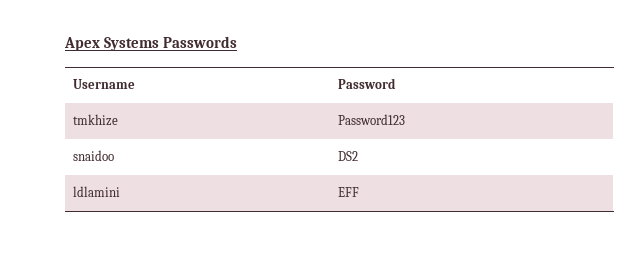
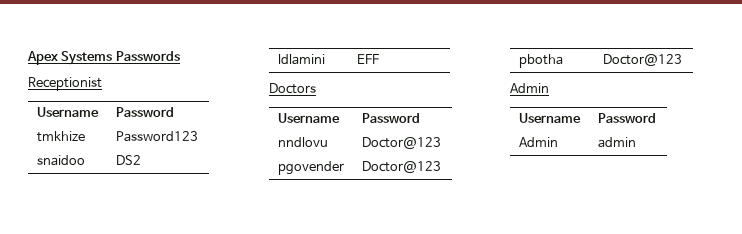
+ Receptionist
+ Doctors
+ Username | Password
+ nndlovu | Doctor@123
+ pgovender | Doctor@123
+ pbotha | Doctor@123
+ Admin
+ Username | Password
+ Admin | admin

